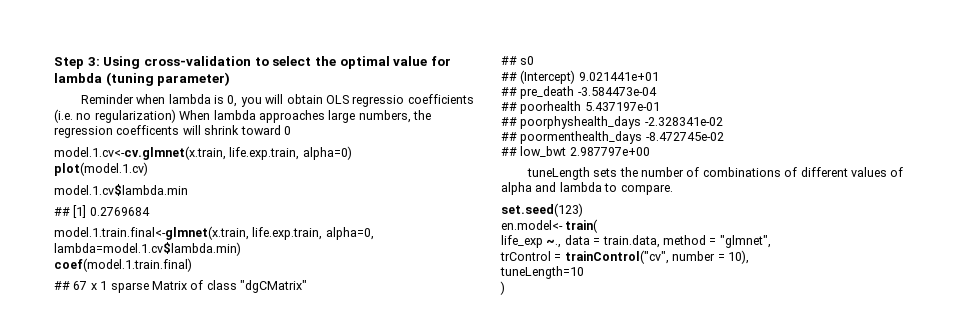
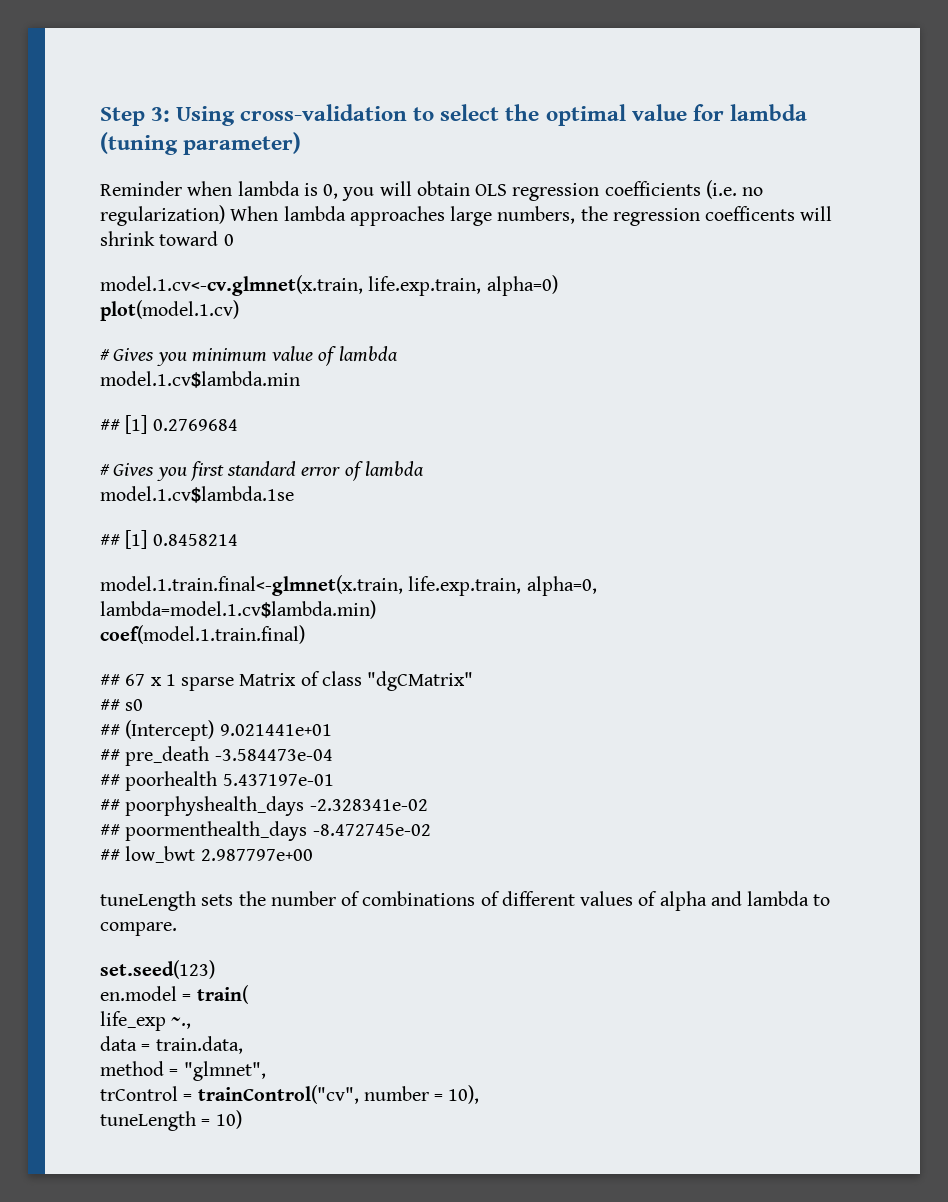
- Reminder when lambda is 0, you will obtain OLS regressio coefficients (i.e. no regularization) When lambda approaches large numbers, the regression coefficents will shrink toward 0
+ Reminder when lambda is 0, you will obtain OLS regression coefficients (i.e. no regularization) When lambda approaches large numbers, the regression coefficents will shrink toward 0
+ # Gives you minimum value of lambda
  model.1.cv$lambda.min
  ## [1] 0.2769684
+ # Gives you first standard error of lambda
+ model.1.cv$lambda.1se
+ ## [1] 0.8458214
- en.model<- train(
+ en.model = train(
- life_exp ~., data = train.data, method = "glmnet",
+ life_exp ~.,
+ data = train.data,
+ method = "glmnet",
- tuneLength=10
- )
+ tuneLength = 10)

